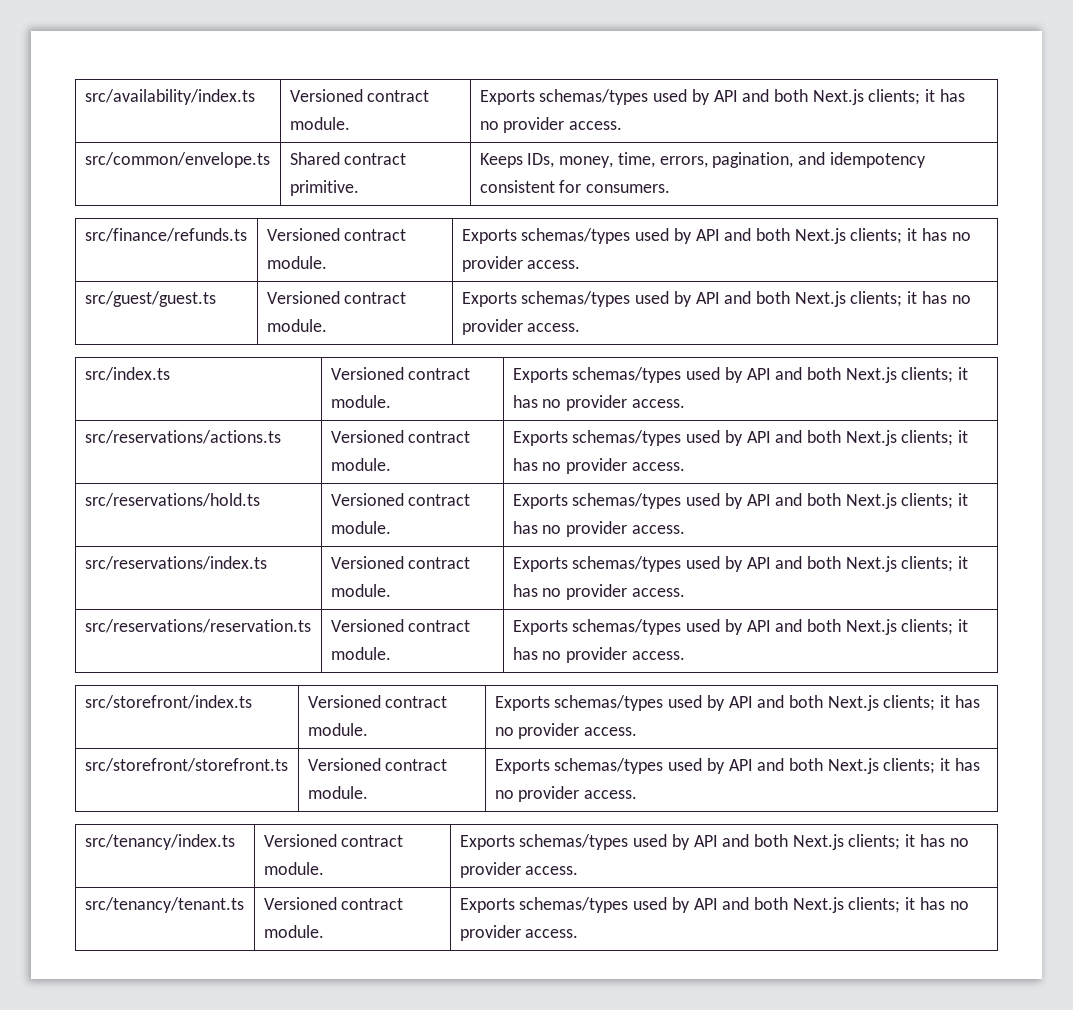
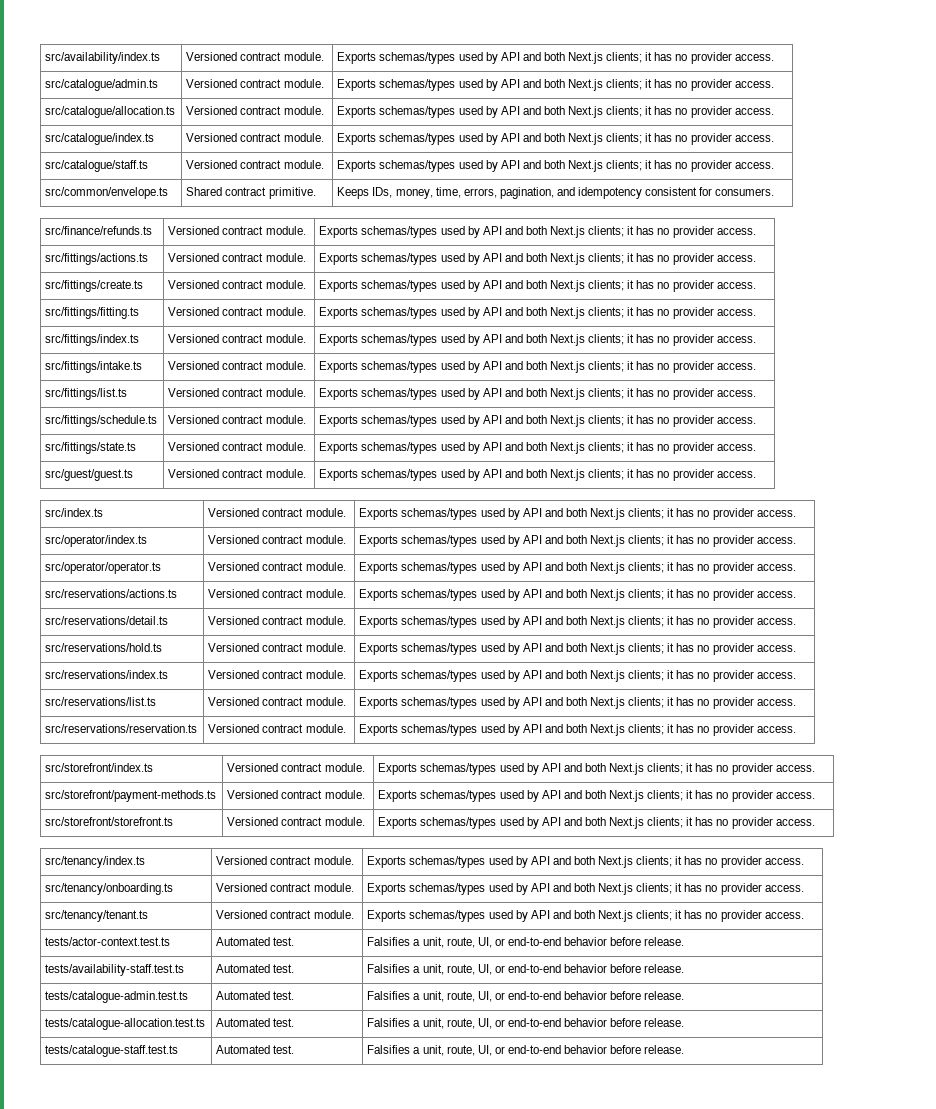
+ src/catalogue/admin.ts | Versioned contract module. | Exports schemas/types used by API and both Next.js clients; it has no provider access.
+ src/catalogue/allocation.ts | Versioned contract module. | Exports schemas/types used by API and both Next.js clients; it has no provider access.
+ src/catalogue/index.ts | Versioned contract module. | Exports schemas/types used by API and both Next.js clients; it has no provider access.
+ src/catalogue/staff.ts | Versioned contract module. | Exports schemas/types used by API and both Next.js clients; it has no provider access.
+ src/fittings/actions.ts | Versioned contract module. | Exports schemas/types used by API and both Next.js clients; it has no provider access.
+ src/fittings/create.ts | Versioned contract module. | Exports schemas/types used by API and both Next.js clients; it has no provider access.
+ src/fittings/fitting.ts | Versioned contract module. | Exports schemas/types used by API and both Next.js clients; it has no provider access.
+ src/fittings/index.ts | Versioned contract module. | Exports schemas/types used by API and both Next.js clients; it has no provider access.
+ src/fittings/intake.ts | Versioned contract module. | Exports schemas/types used by API and both Next.js clients; it has no provider access.
+ src/fittings/list.ts | Versioned contract module. | Exports schemas/types used by API and both Next.js clients; it has no provider access.
+ src/fittings/schedule.ts | Versioned contract module. | Exports schemas/types used by API and both Next.js clients; it has no provider access.
+ src/fittings/state.ts | Versioned contract module. | Exports schemas/types used by API and both Next.js clients; it has no provider access.
+ src/operator/index.ts | Versioned contract module. | Exports schemas/types used by API and both Next.js clients; it has no provider access.
+ src/operator/operator.ts | Versioned contract module. | Exports schemas/types used by API and both Next.js clients; it has no provider access.
+ src/reservations/detail.ts | Versioned contract module. | Exports schemas/types used by API and both Next.js clients; it has no provider access.
+ src/reservations/list.ts | Versioned contract module. | Exports schemas/types used by API and both Next.js clients; it has no provider access.
+ src/storefront/payment-methods.ts | Versioned contract module. | Exports schemas/types used by API and both Next.js clients; it has no provider access.
+ src/tenancy/onboarding.ts | Versioned contract module. | Exports schemas/types used by API and both Next.js clients; it has no provider access.
+ tests/actor-context.test.ts | Automated test. | Falsifies a unit, route, UI, or end-to-end behavior before release.
+ tests/availability-staff.test.ts | Automated test. | Falsifies a unit, route, UI, or end-to-end behavior before release.
+ tests/catalogue-admin.test.ts | Automated test. | Falsifies a unit, route, UI, or end-to-end behavior before release.
+ tests/catalogue-allocation.test.ts | Automated test. | Falsifies a unit, route, UI, or end-to-end behavior before release.
+ tests/catalogue-staff.test.ts | Automated test. | Falsifies a unit, route, UI, or end-to-end behavior before release.

